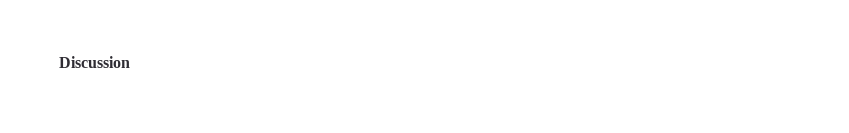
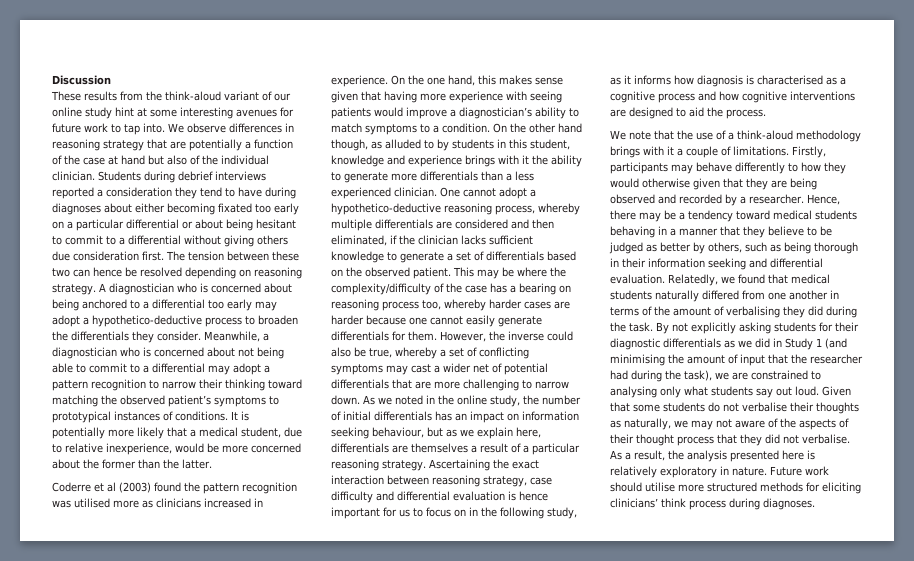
+ These results from the think-aloud variant of our online study hint at some interesting avenues for future work to tap into. We observe differences in reasoning strategy that are potentially a function of the case at hand but also of the individual clinician. Students during debrief interviews reported a consideration they tend to have during diagnoses about either becoming fixated too early on a particular differential or about being hesitant to commit to a differential without giving others due consideration first. The tension between these two can hence be resolved depending on reasoning strategy. A diagnostician who is concerned about being anchored to a differential too early may adopt a hypothetico-deductive process to broaden the differentials they consider. Meanwhile, a diagnostician who is concerned about not being able to commit to a differential may adopt a pattern recognition to narrow their thinking toward matching the observed patient’s symptoms to prototypical instances of conditions. It is potentially more likely that a medical student, due to relative inexperience, would be more concerned about the former than the latter.
+ Coderre et al (2003) found the pattern recognition was utilised more as clinicians increased in experience. On the one hand, this makes sense given that having more experience with seeing patients would improve a diagnostician’s ability to match symptoms to a condition. On the other hand though, as alluded to by students in this student, knowledge and experience brings with it the ability to generate more differentials than a less experienced clinician. One cannot adopt a hypothetico-deductive reasoning process, whereby multiple differentials are considered and then eliminated, if the clinician lacks sufficient knowledge to generate a set of differentials based on the observed patient. This may be where the complexity/difficulty of the case has a bearing on reasoning process too, whereby harder cases are harder because one cannot easily generate differentials for them. However, the inverse could also be true, whereby a set of conflicting symptoms may cast a wider net of potential differentials that are more challenging to narrow down. As we noted in the online study, the number of initial differentials has an impact on information seeking behaviour, but as we explain here, differentials are themselves a result of a particular reasoning strategy. Ascertaining the exact interaction between reasoning strategy, case difficulty and differential evaluation is hence important for us to focus on in the following study, as it informs how diagnosis is characterised as a cognitive process and how cognitive interventions are designed to aid the process.
+ We note that the use of a think-aloud methodology brings with it a couple of limitations. Firstly, participants may behave differently to how they would otherwise given that they are being observed and recorded by a researcher. Hence, there may be a tendency toward medical students behaving in a manner that they believe to be judged as better by others, such as being thorough in their information seeking and differential evaluation. Relatedly, we found that medical students naturally differed from one another in terms of the amount of verbalising they did during the task. By not explicitly asking students for their diagnostic differentials as we did in Study 1 (and minimising the amount of input that the researcher had during the task), we are constrained to analysing only what students say out loud. Given that some students do not verbalise their thoughts as naturally, we may not aware of the aspects of their thought process that they did not verbalise. As a result, the analysis presented here is relatively exploratory in nature. Future work should utilise more structured methods for eliciting clinicians’ think process during diagnoses.

